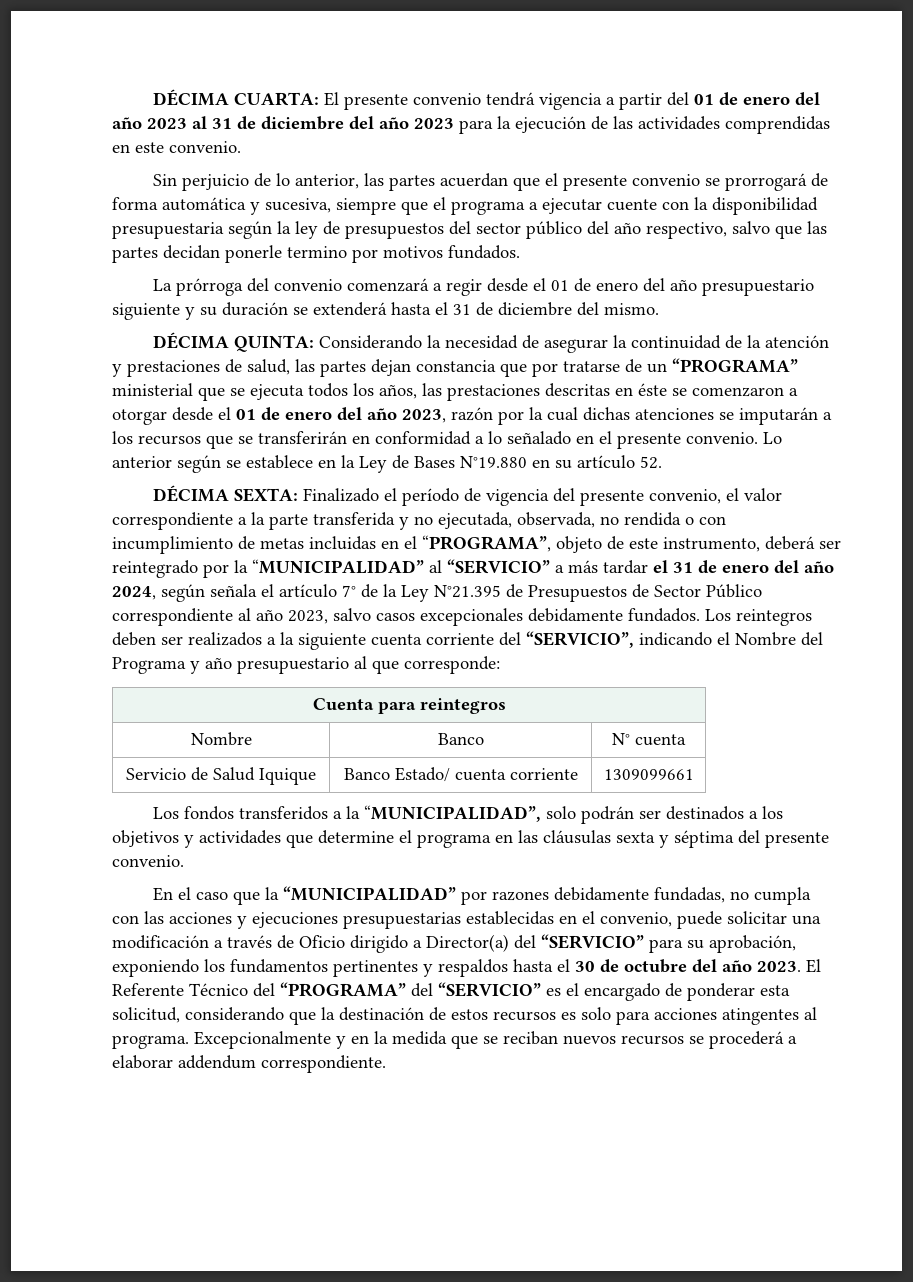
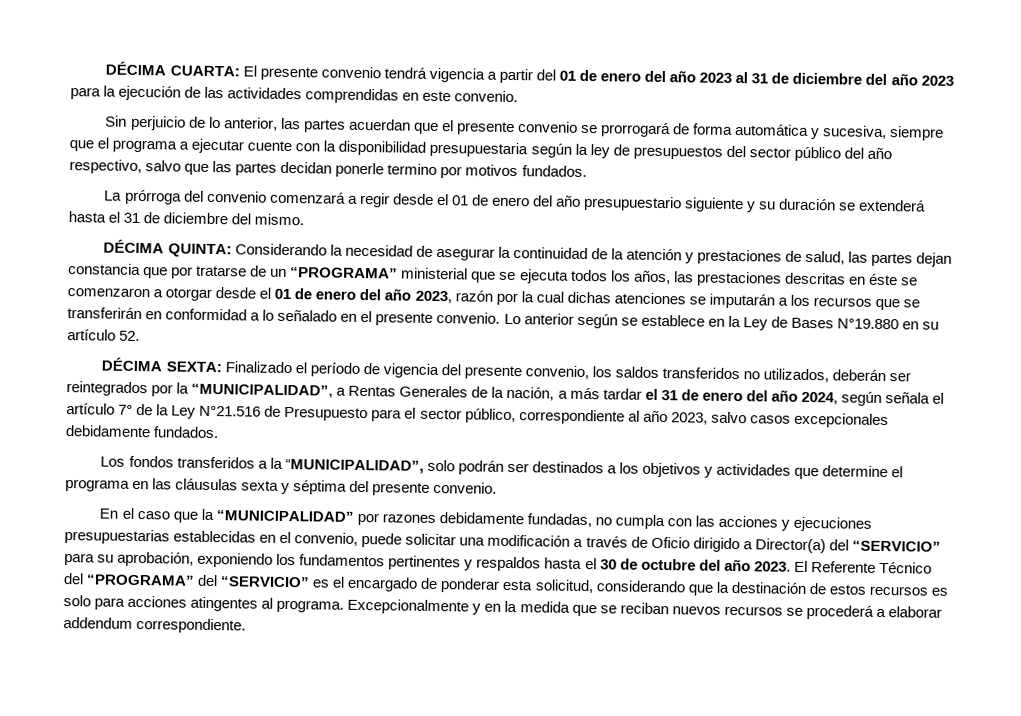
- DÉCIMA SEXTA: Finalizado el período de vigencia del presente convenio, el valor correspondiente a la parte transferida y no ejecutada, observada, no rendida o con incumplimiento de metas incluidas en el “PROGRAMA”, objeto de este instrumento, deberá ser reintegrado por la “MUNICIPALIDAD” al “SERVICIO” a más tardar el 31 de enero del año 2024, según señala el artículo 7° de la Ley N°21.395 de Presupuestos de Sector Público correspondiente al año 2023, salvo casos excepcionales debidamente fundados. Los reintegros deben ser realizados a la siguiente cuenta corriente del “SERVICIO”, indicando el Nombre del Programa y año presupuestario al que corresponde:
- Cuenta para reintegros
- Nombre | Banco | N° cuenta
- Servicio de Salud Iquique | Banco Estado/ cuenta corriente | 1309099661
+ DÉCIMA SEXTA: Finalizado el período de vigencia del presente convenio, los saldos transferidos no utilizados, deberán ser reintegrados por la “MUNICIPALIDAD”, a Rentas Generales de la nación, a más tardar el 31 de enero del año 2024, según señala el artículo 7° de la Ley N°21.516 de Presupuesto para el sector público, correspondiente al año 2023, salvo casos excepcionales debidamente fundados.

